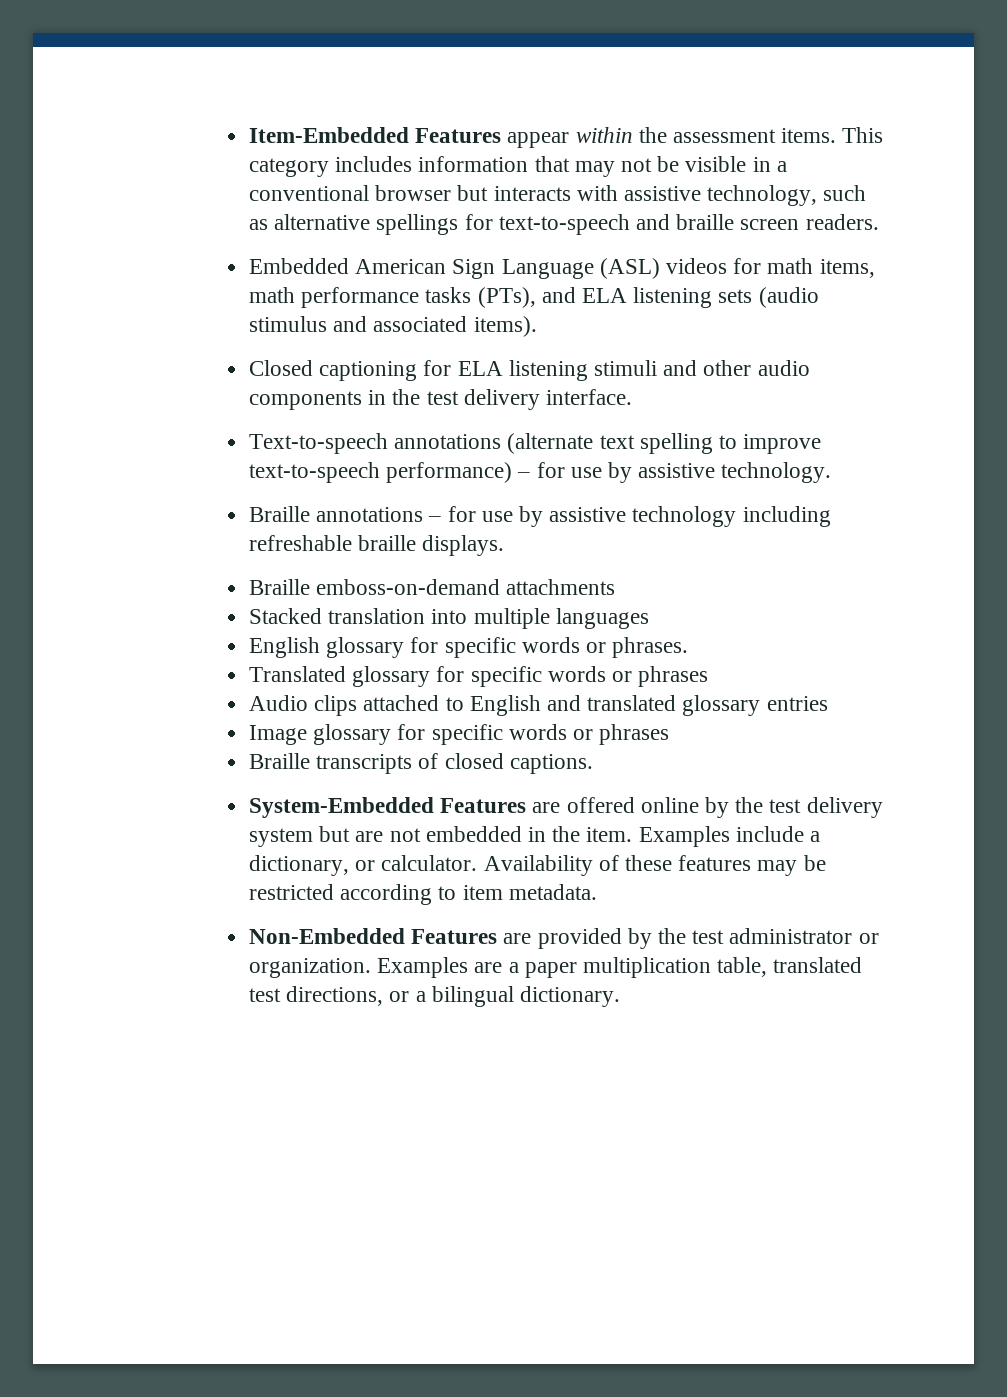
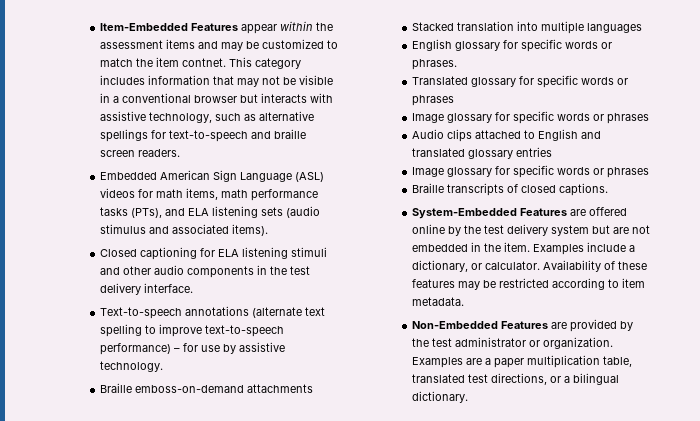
- Item-Embedded Features appear within the assessment items.
+ Item-Embedded Features appear within the assessment items and may be customized to match the item contnet.
- Braille annotations – for use by assistive technology including refreshable braille displays.
  Translated glossary for specific words or phrases
+ Image glossary for specific words or phrases

